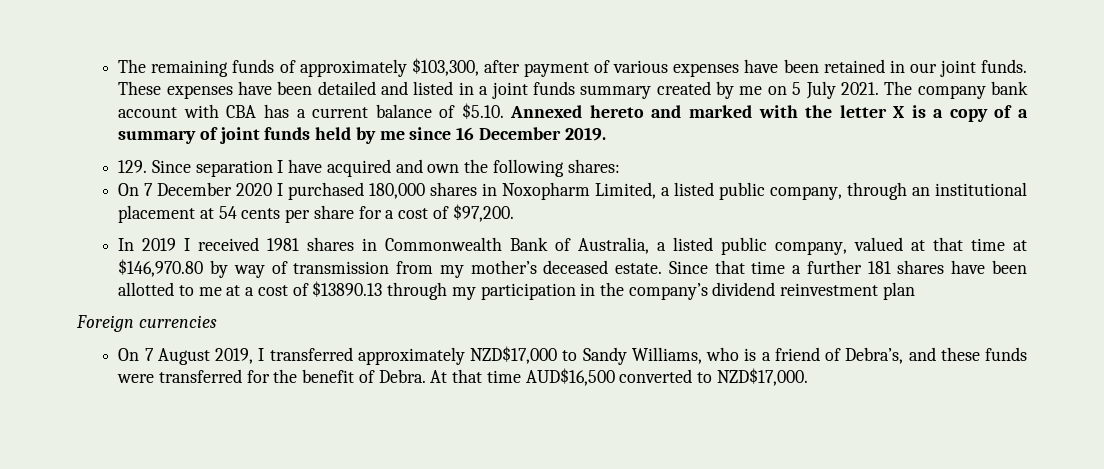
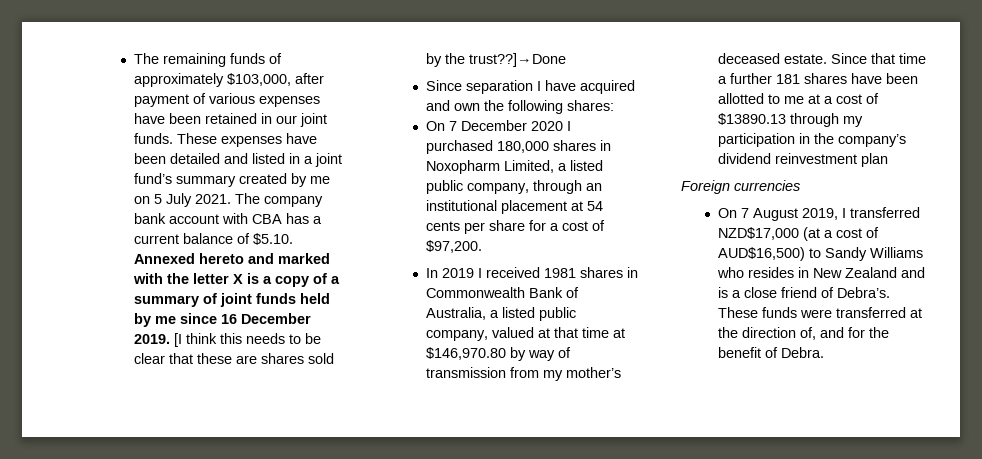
- The remaining funds of approximately $103,300, after payment of various expenses have been retained in our joint funds.
+ The remaining funds of approximately $103,000, after payment of various expenses have been retained in our joint funds.
- These expenses have been detailed and listed in a joint funds summary created by me on 5 July 2021.
+ These expenses have been detailed and listed in a joint fund’s summary created by me on 5 July 2021.
- The company bank account with CBA has a current balance of $5.10. Annexed hereto and marked with the letter X is a copy of a summary of joint funds held by me since 16 December 2019.
- 129. Since separation I have acquired and own the following shares:
+ The company bank account with CBA has a current balance of $5.10. Annexed hereto and marked with the letter X is a copy of a summary of joint funds held by me since 16 December 2019. [I think this needs to be clear that these are shares sold by the trust??]→Done
+ Since separation I have acquired and own the following shares:
- On 7 August 2019, I transferred approximately NZD$17,000 to Sandy Williams, who is a friend of Debra’s, and these funds were transferred for the benefit of Debra. At that time AUD$16,500 converted to NZD$17,000.
+ On 7 August 2019, I transferred NZD$17,000 (at a cost of AUD$16,500) to Sandy Williams who resides in New Zealand and is a close friend of Debra’s. These funds were transferred at the direction of, and for the benefit of Debra.

